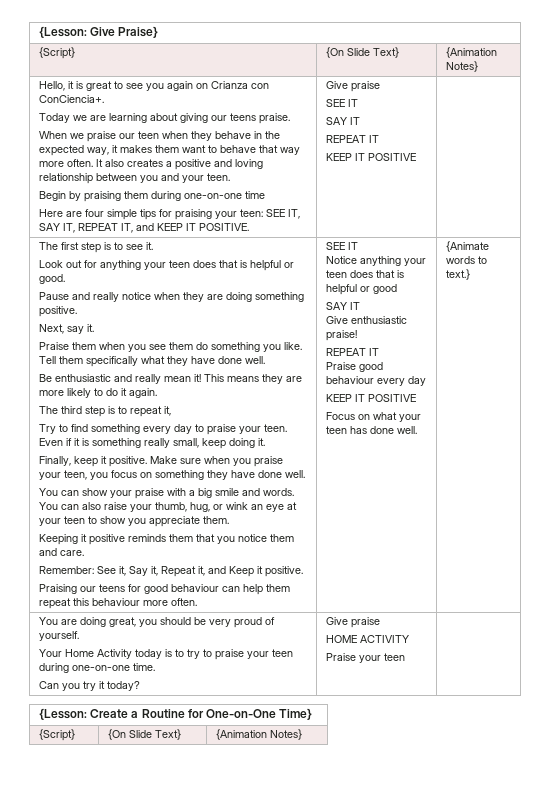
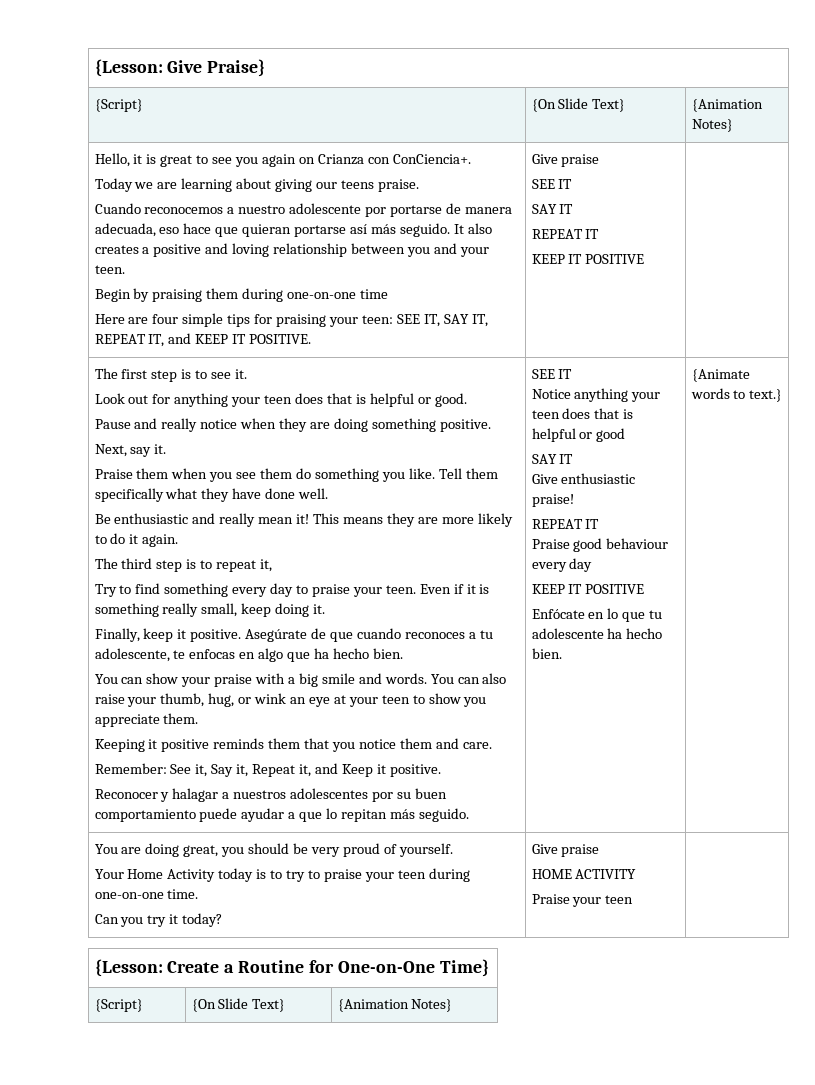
- When we praise our teen when they behave in the expected way, it makes them want to behave that way more often.
+ Cuando reconocemos a nuestro adolescente por portarse de manera adecuada, eso hace que quieran portarse así más seguido.
- Make sure when you praise your teen, you focus on something they have done well.
+ Asegúrate de que cuando reconoces a tu adolescente, te enfocas en algo que ha hecho bien.
- Praising our teens for good behaviour can help them repeat this behaviour more often.
+ Reconocer y halagar a nuestros adolescentes por su buen comportamiento puede ayudar a que lo repitan más seguido.
- Focus on what your teen has done well.
+ Enfócate en lo que tu adolescente ha hecho bien.

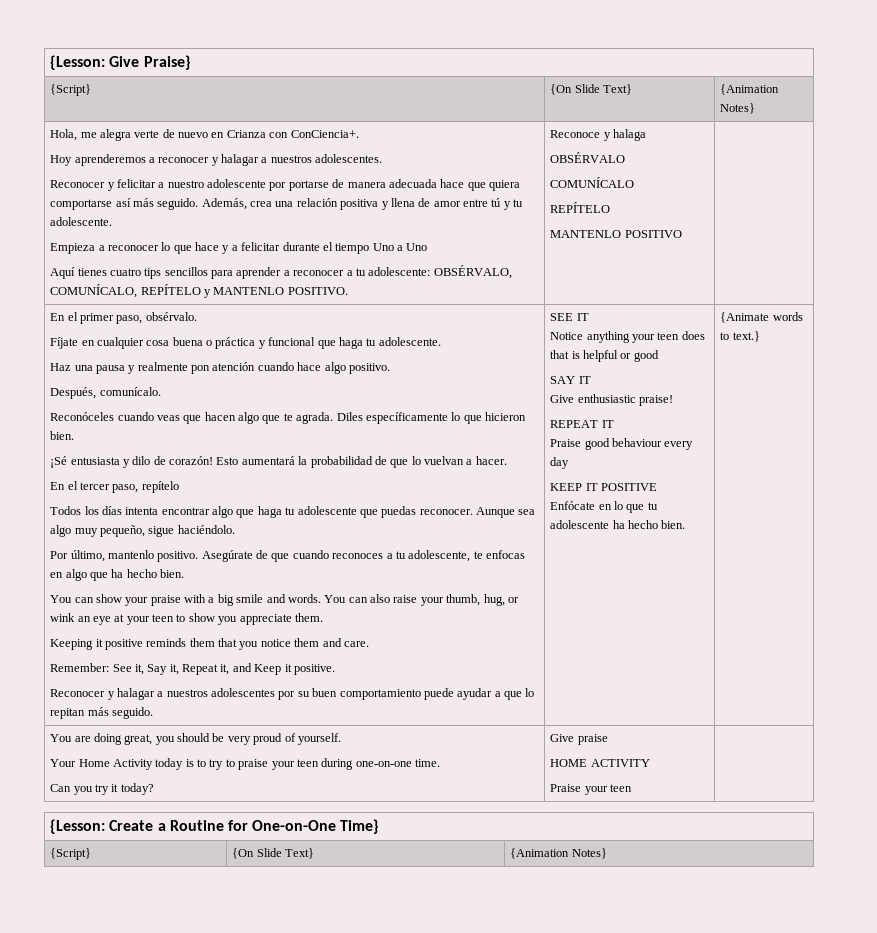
- Hello, it is great to see you again on Crianza con ConCiencia+.
- Today we are learning about giving our teens praise.
- Cuando reconocemos a nuestro adolescente por portarse de manera adecuada, eso hace que quieran portarse así más seguido. It also creates a positive and loving relationship between you and your teen.
- Begin by praising them during one-on-one time
- Here are four simple tips for praising your teen: SEE IT, SAY IT, REPEAT IT, and KEEP IT POSITIVE. | Give praise
- SEE IT
- SAY IT
- REPEAT IT
- KEEP IT POSITIVE |
- The first step is to see it.
- Look out for anything your teen does that is helpful or good.
- Pause and really notice when they are doing something positive.
- Next, say it.
- Praise them when you see them do something you like. Tell them specifically what they have done well.
- Be enthusiastic and really mean it! This means they are more likely to do it again.
- The third step is to repeat it,
- Try to find something every day to praise your teen. Even if it is something really small, keep doing it.
- Finally, keep it positive.
+ Hola, me alegra verte de nuevo en Crianza con ConCiencia+.
+ Hoy aprenderemos a reconocer y halagar a nuestros adolescentes.
+ Reconocer y felicitar a nuestro adolescente por portarse de manera adecuada hace que quiera comportarse así más seguido. Además, crea una relación positiva y llena de amor entre tú y tu adolescente.
+ Empieza a reconocer lo que hace y a felicitar durante el tiempo Uno a Uno
+ Aquí tienes cuatro tips sencillos para aprender a reconocer a tu adolescente: OBSÉRVALO, COMUNÍCALO, REPÍTELO y MANTENLO POSITIVO. | Reconoce y halaga
+ OBSÉRVALO
+ COMUNÍCALO
+ REPÍTELO
+ MANTENLO POSITIVO |
+ En el primer paso, obsérvalo.
+ Fíjate en cualquier cosa buena o práctica y funcional que haga tu adolescente.
+ Haz una pausa y realmente pon atención cuando hace algo positivo.
+ Después, comunícalo.
+ Reconóceles cuando veas que hacen algo que te agrada. Diles específicamente lo que hicieron bien.
+ ¡Sé entusiasta y dilo de corazón! Esto aumentará la probabilidad de que lo vuelvan a hacer.
+ En el tercer paso, repítelo
+ Todos los días intenta encontrar algo que haga tu adolescente que puedas reconocer. Aunque sea algo muy pequeño, sigue haciéndolo.
+ Por último, mantenlo positivo.

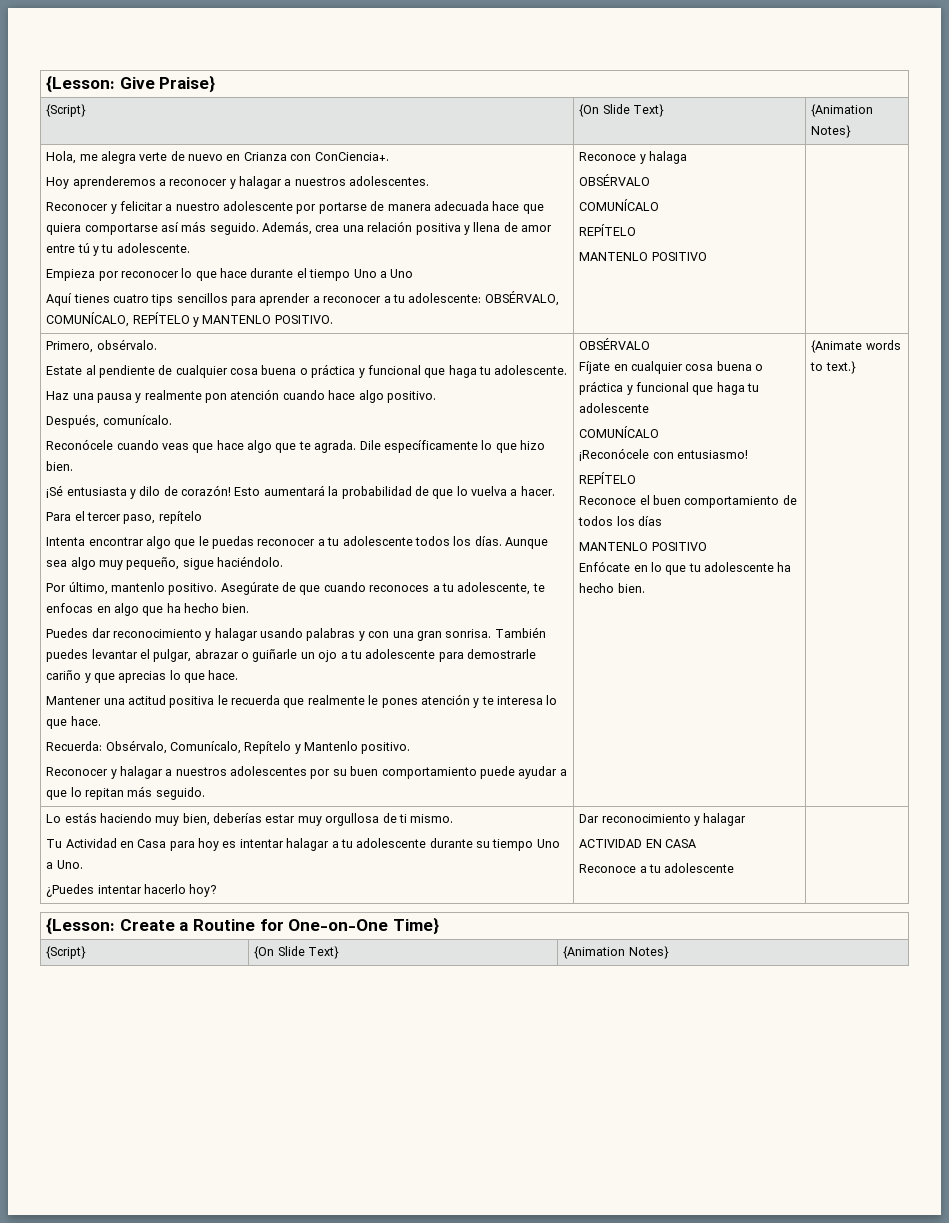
- Empieza a reconocer lo que hace y a felicitar durante el tiempo Uno a Uno
+ Empieza por reconocer lo que hace durante el tiempo Uno a Uno
- En el primer paso, obsérvalo.
- Fíjate en cualquier cosa buena o práctica y funcional que haga tu adolescente.
+ Primero, obsérvalo.
+ Estate al pendiente de cualquier cosa buena o práctica y funcional que haga tu adolescente.
- Reconóceles cuando veas que hacen algo que te agrada.
+ Reconócele cuando veas que hace algo que te agrada.
- Diles específicamente lo que hicieron bien.
+ Dile específicamente lo que hizo bien.
- Esto aumentará la probabilidad de que lo vuelvan a hacer.
+ Esto aumentará la probabilidad de que lo vuelva a hacer.
- En el tercer paso, repítelo
+ Para el tercer paso, repítelo
- Todos los días intenta encontrar algo que haga tu adolescente que puedas reconocer.
+ Intenta encontrar algo que le puedas reconocer a tu adolescente todos los días.
- You can show your praise with a big smile and words. You can also raise your thumb, hug, or wink an eye at your teen to show you appreciate them.
- Keeping it positive reminds them that you notice them and care.
- Remember: See it, Say it, Repeat it, and Keep it positive.
+ Puedes dar reconocimiento y halagar usando palabras y con una gran sonrisa. También puedes levantar el pulgar, abrazar o guiñarle un ojo a tu adolescente para demostrarle cariño y que aprecias lo que hace.
+ Mantener una actitud positiva le recuerda que realmente le pones atención y te interesa lo que hace.
+ Recuerda: Obsérvalo, Comunícalo, Repítelo y Mantenlo positivo.
- Reconocer y halagar a nuestros adolescentes por su buen comportamiento puede ayudar a que lo repitan más seguido. | SEE IT
- Notice anything your teen does that is helpful or good
- SAY IT
- Give enthusiastic praise!
- REPEAT IT
- Praise good behaviour every day
- KEEP IT POSITIVE
+ Reconocer y halagar a nuestros adolescentes por su buen comportamiento puede ayudar a que lo repitan más seguido. | OBSÉRVALO
+ Fíjate en cualquier cosa buena o práctica y funcional que haga tu adolescente
+ COMUNÍCALO
+ ¡Reconócele con entusiasmo!
+ REPÍTELO
+ Reconoce el buen comportamiento de todos los días
+ MANTENLO POSITIVO
- You are doing great, you should be very proud of yourself.
- Your Home Activity today is to try to praise your teen during one-on-one time.
- Can you try it today? | Give praise
- HOME ACTIVITY
- Praise your teen
+ Lo estás haciendo muy bien, deberías estar muy orgullosa de ti mismo.
+ Tu Actividad en Casa para hoy es intentar halagar a tu adolescente durante su tiempo Uno a Uno.
+ ¿Puedes intentar hacerlo hoy? | Dar reconocimiento y halagar
+ ACTIVIDAD EN CASA
+ Reconoce a tu adolescente

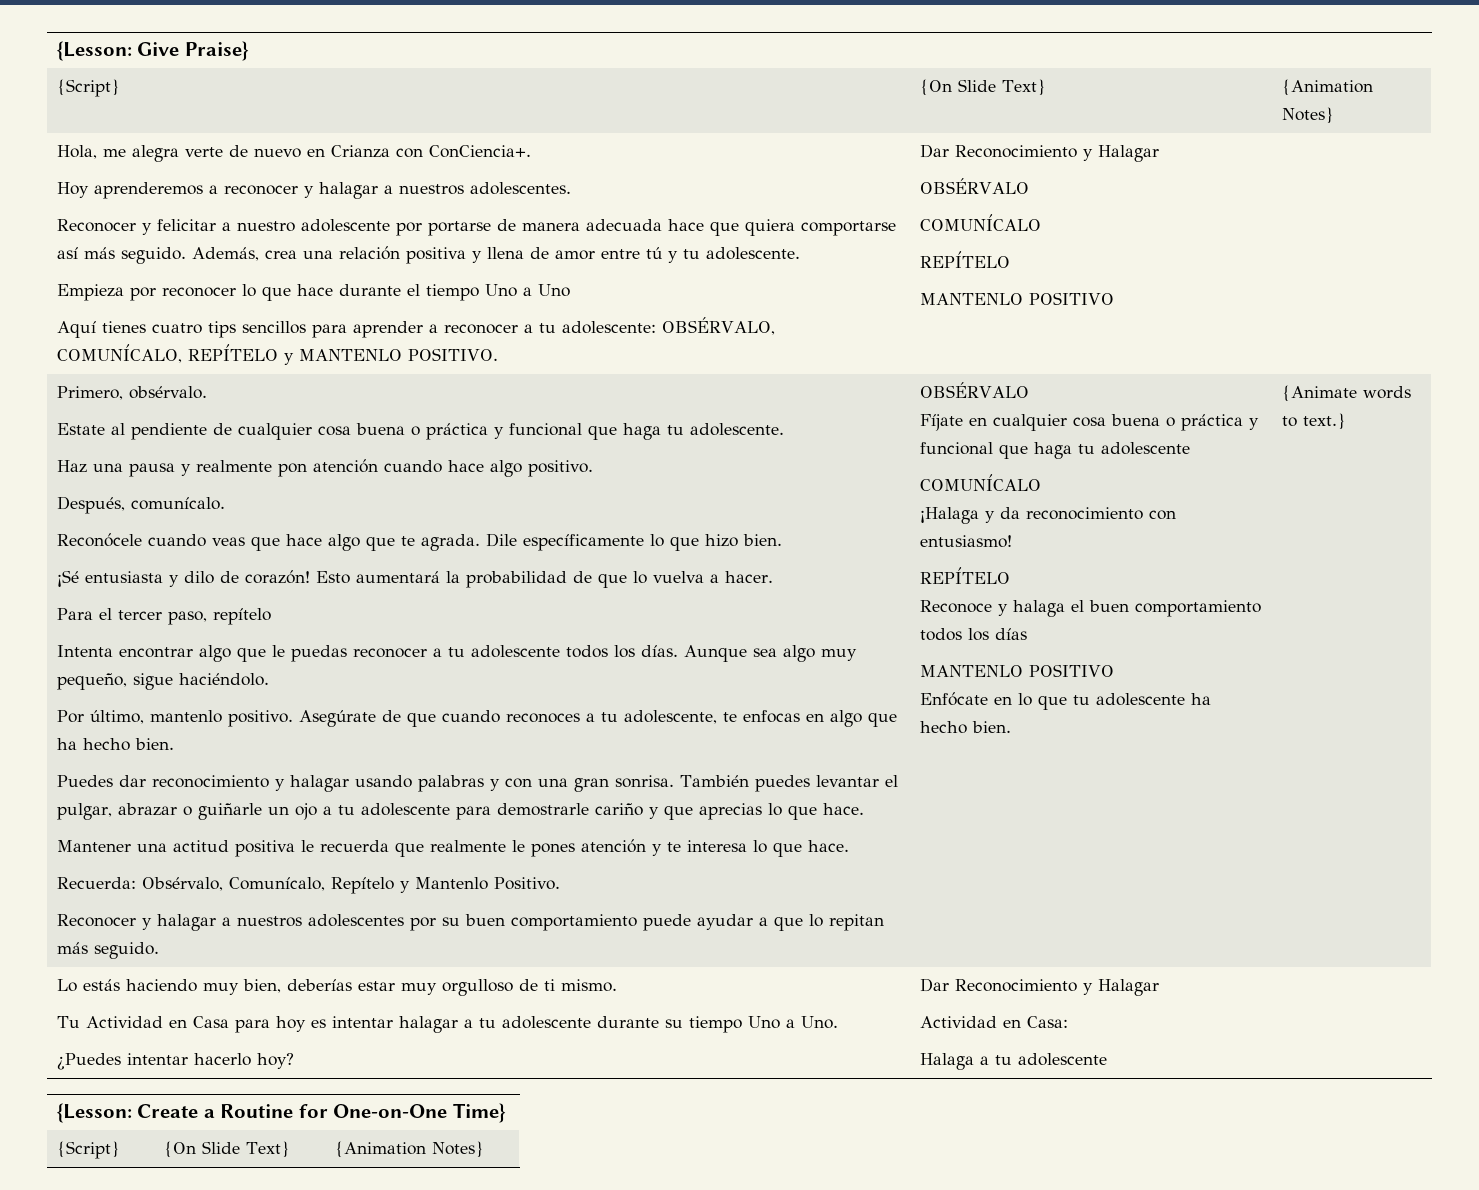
- Aquí tienes cuatro tips sencillos para aprender a reconocer a tu adolescente: OBSÉRVALO, COMUNÍCALO, REPÍTELO y MANTENLO POSITIVO. | Reconoce y halaga
+ Aquí tienes cuatro tips sencillos para aprender a reconocer a tu adolescente: OBSÉRVALO, COMUNÍCALO, REPÍTELO y MANTENLO POSITIVO. | Dar Reconocimiento y Halagar
- Recuerda: Obsérvalo, Comunícalo, Repítelo y Mantenlo positivo.
+ Recuerda: Obsérvalo, Comunícalo, Repítelo y Mantenlo Positivo.
- ¡Reconócele con entusiasmo!
+ ¡Halaga y da reconocimiento con entusiasmo!
- Reconoce el buen comportamiento de todos los días
+ Reconoce y halaga el buen comportamiento todos los días
- Lo estás haciendo muy bien, deberías estar muy orgullosa de ti mismo.
+ Lo estás haciendo muy bien, deberías estar muy orgulloso de ti mismo.
- ¿Puedes intentar hacerlo hoy? | Dar reconocimiento y halagar
- ACTIVIDAD EN CASA
- Reconoce a tu adolescente
+ ¿Puedes intentar hacerlo hoy? | Dar Reconocimiento y Halagar
+ Actividad en Casa:
+ Halaga a tu adolescente

